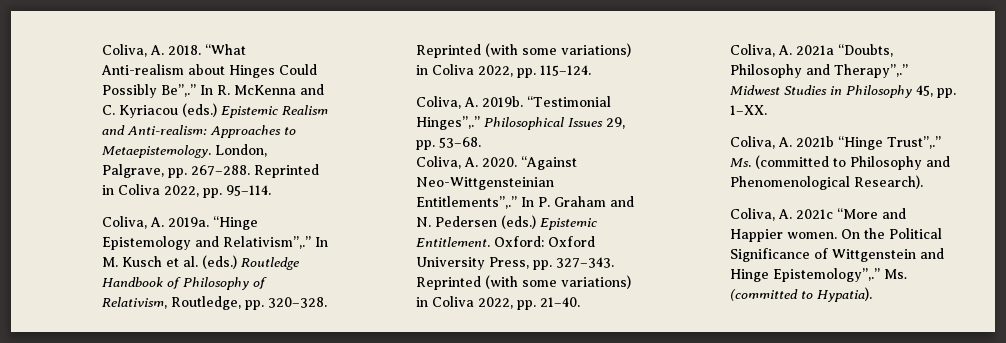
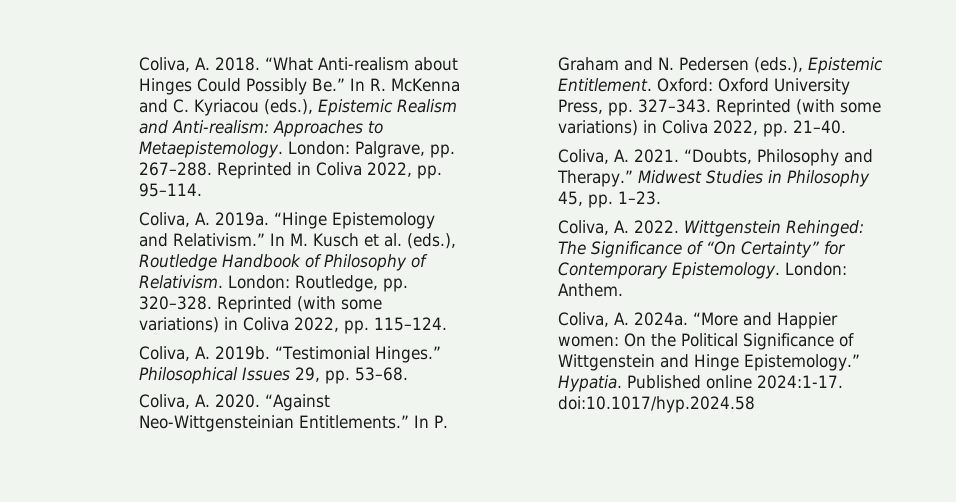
- “What Anti-realism about Hinges Could Possibly Be”,.” In R. McKenna and C. Kyriacou (eds.) Epistemic Realism and Anti-realism: Approaches to Metaepistemology.
+ “What Anti-realism about Hinges Could Possibly Be.” In R. McKenna and C. Kyriacou (eds.), Epistemic Realism and Anti-realism: Approaches to Metaepistemology.
- London, Palgrave, pp. 267–288.
+ London: Palgrave, pp. 267–288.
- “Hinge Epistemology and Relativism”,.”
+ “Hinge Epistemology and Relativism.”
- In M. Kusch et al. (eds.) Routledge Handbook of Philosophy of Relativism, Routledge, pp. 320–328.
+ In M. Kusch et al. (eds.), Routledge Handbook of Philosophy of Relativism. London: Routledge, pp. 320–328.
- “Testimonial Hinges”,.”
+ “Testimonial Hinges.”
- “Against Neo-Wittgensteinian Entitlements”,.”
+ “Against Neo-Wittgensteinian Entitlements.”
- In P. Graham and N. Pedersen (eds.) Epistemic Entitlement.
+ In P. Graham and N. Pedersen (eds.), Epistemic Entitlement.
- Coliva, A. 2021a “Doubts, Philosophy and Therapy”,.”
+ Coliva, A. 2021. “Doubts, Philosophy and Therapy.”
- Midwest Studies in Philosophy 45, pp. 1–XX.
- Coliva, A. 2021b “Hinge Trust”,.” Ms. (committed to Philosophy and Phenomenological Research).
- Coliva, A. 2021c “More and Happier women. On the Political Significance of Wittgenstein and Hinge Epistemology”,.” Ms. (committed to Hypatia).
+ Midwest Studies in Philosophy 45, pp. 1–23.
+ Coliva, A. 2022. Wittgenstein Rehinged: The Significance of “On Certainty” for Contemporary Epistemology. London: Anthem.
+ Coliva, A. 2024a. “More and Happier women: On the Political Significance of Wittgenstein and Hinge Epistemology.” Hypatia. Published online 2024:1-17. doi:10.1017/hyp.2024.58

